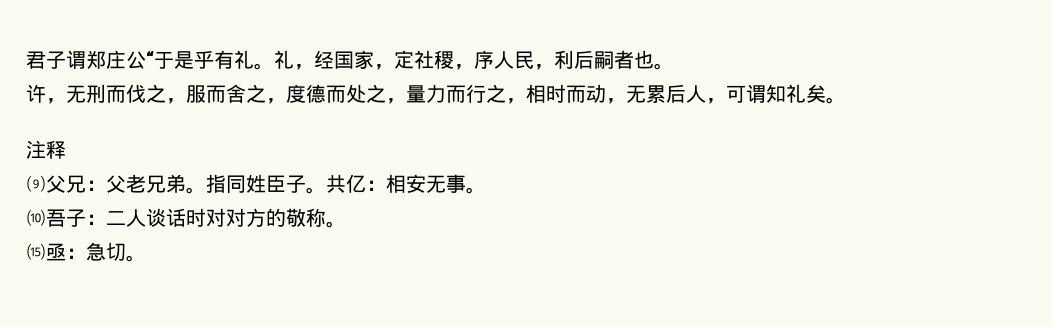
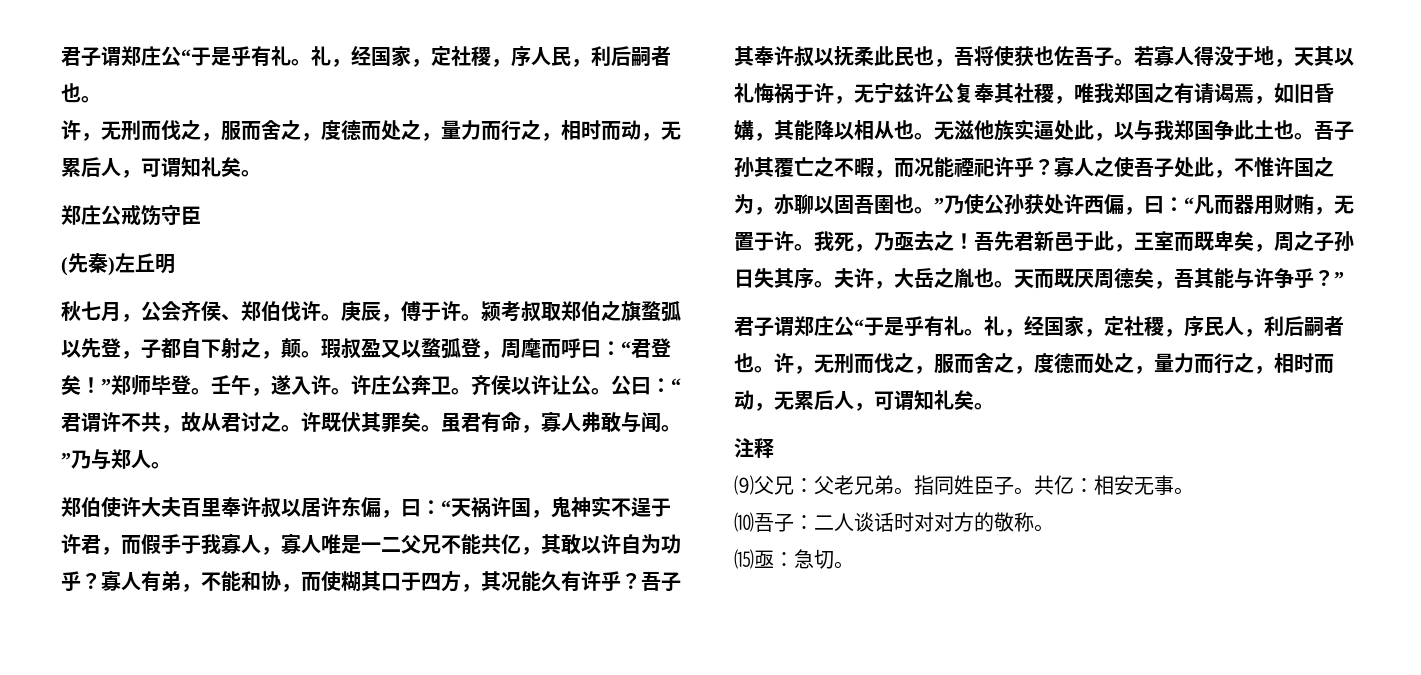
+ 郑庄公戒饬守臣
+ (先秦)左丘明
+ 秋七月，公会齐侯、郑伯伐许。庚辰，傅于许。颍考叔取郑伯之旗蝥弧以先登，子都自下射之，颠。瑕叔盈又以蝥弧登，周麾而呼曰：“君登矣！”郑师毕登。壬午，遂入许。许庄公奔卫。齐侯以许让公。公曰：“君谓许不共，故从君讨之。许既伏其罪矣。虽君有命，寡人弗敢与闻。”乃与郑人。
+ 郑伯使许大夫百里奉许叔以居许东偏，曰：“天祸许国，鬼神实不逞于许君，而假手于我寡人，寡人唯是一二父兄不能共亿，其敢以许自为功乎？寡人有弟，不能和协，而使糊其口于四方，其况能久有许乎？吾子其奉许叔以抚柔此民也，吾将使获也佐吾子。若寡人得没于地，天其以礼悔祸于许，无宁兹许公复奉其社稷，唯我郑国之有请谒焉，如旧昏媾，其能降以相从也。无滋他族实逼处此，以与我郑国争此土也。吾子孙其覆亡之不暇，而况能禋祀许乎？寡人之使吾子处此，不惟许国之为，亦聊以固吾圉也。”乃使公孙获处许西偏，曰：“凡而器用财贿，无置于许。我死，乃亟去之！吾先君新邑于此，王室而既卑矣，周之子孙日失其序。夫许，大岳之胤也。天而既厌周德矣，吾其能与许争乎？”
+ 君子谓郑庄公“于是乎有礼。礼，经国家，定社稷，序民人，利后嗣者也。许，无刑而伐之，服而舍之，度德而处之，量力而行之，相时而动，无累后人，可谓知礼矣。

